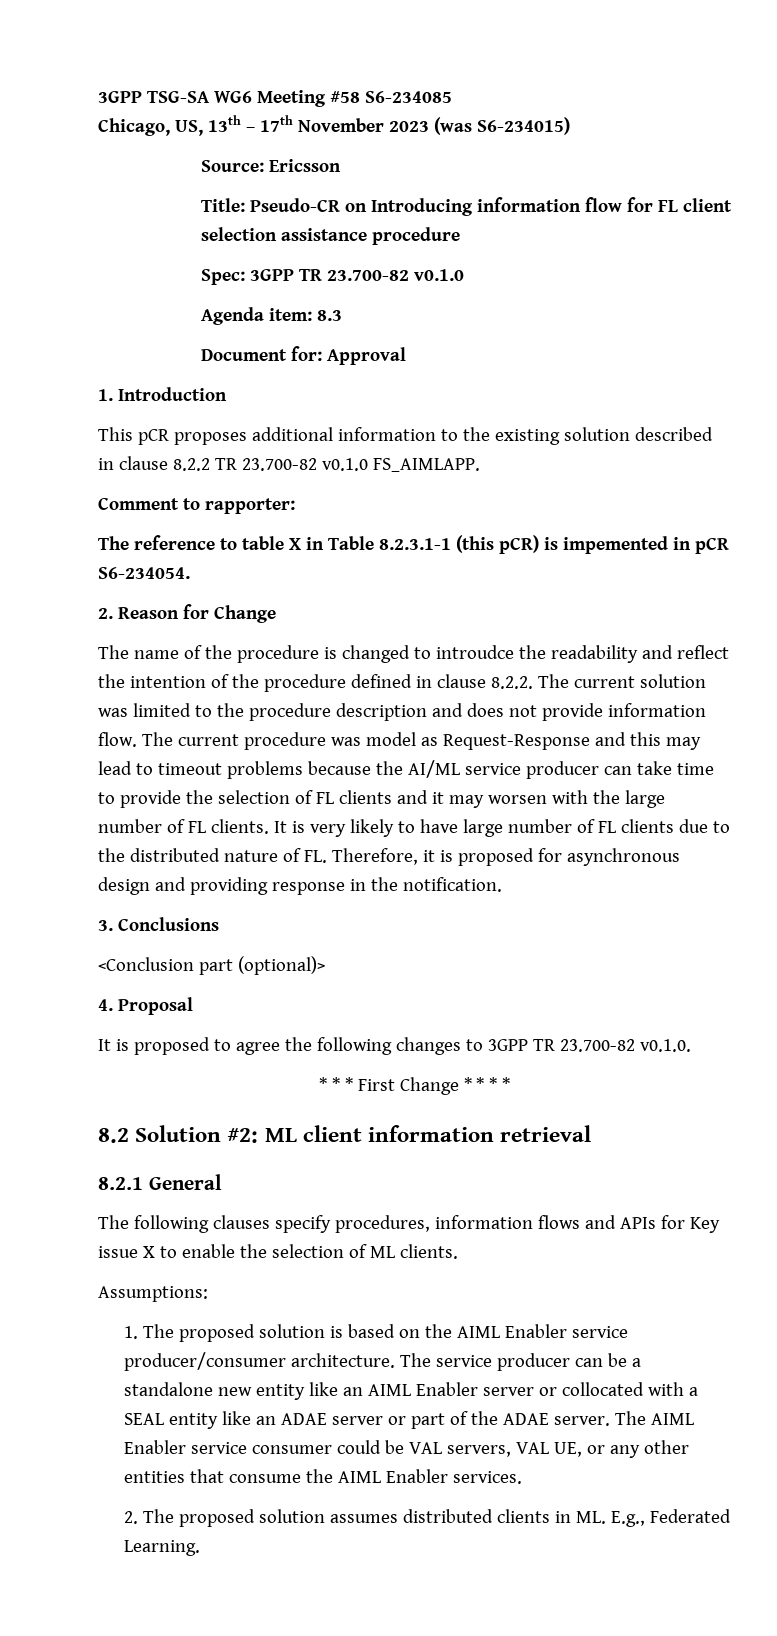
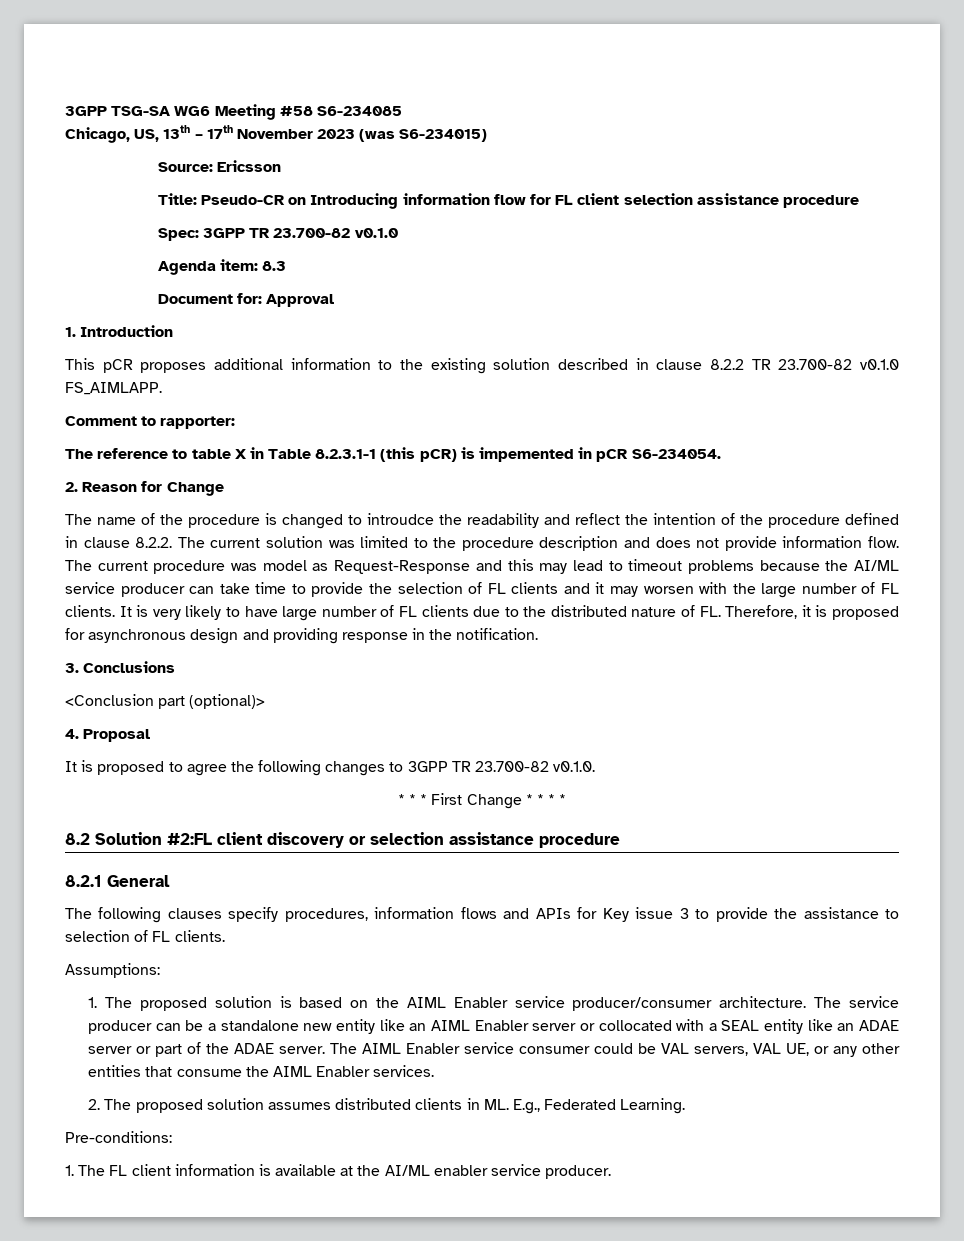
- 8.2 Solution #2: ML client information retrieval
+ 8.2 Solution #2:FL client discovery or selection assistance procedure
- The following clauses specify procedures, information flows and APIs for Key issue X to enable the selection of ML clients.
+ The following clauses specify procedures, information flows and APIs for Key issue 3 to provide the assistance to selection of FL clients.
+ Pre-conditions:
+ 1. The FL client information is available at the AI/ML enabler service producer.

